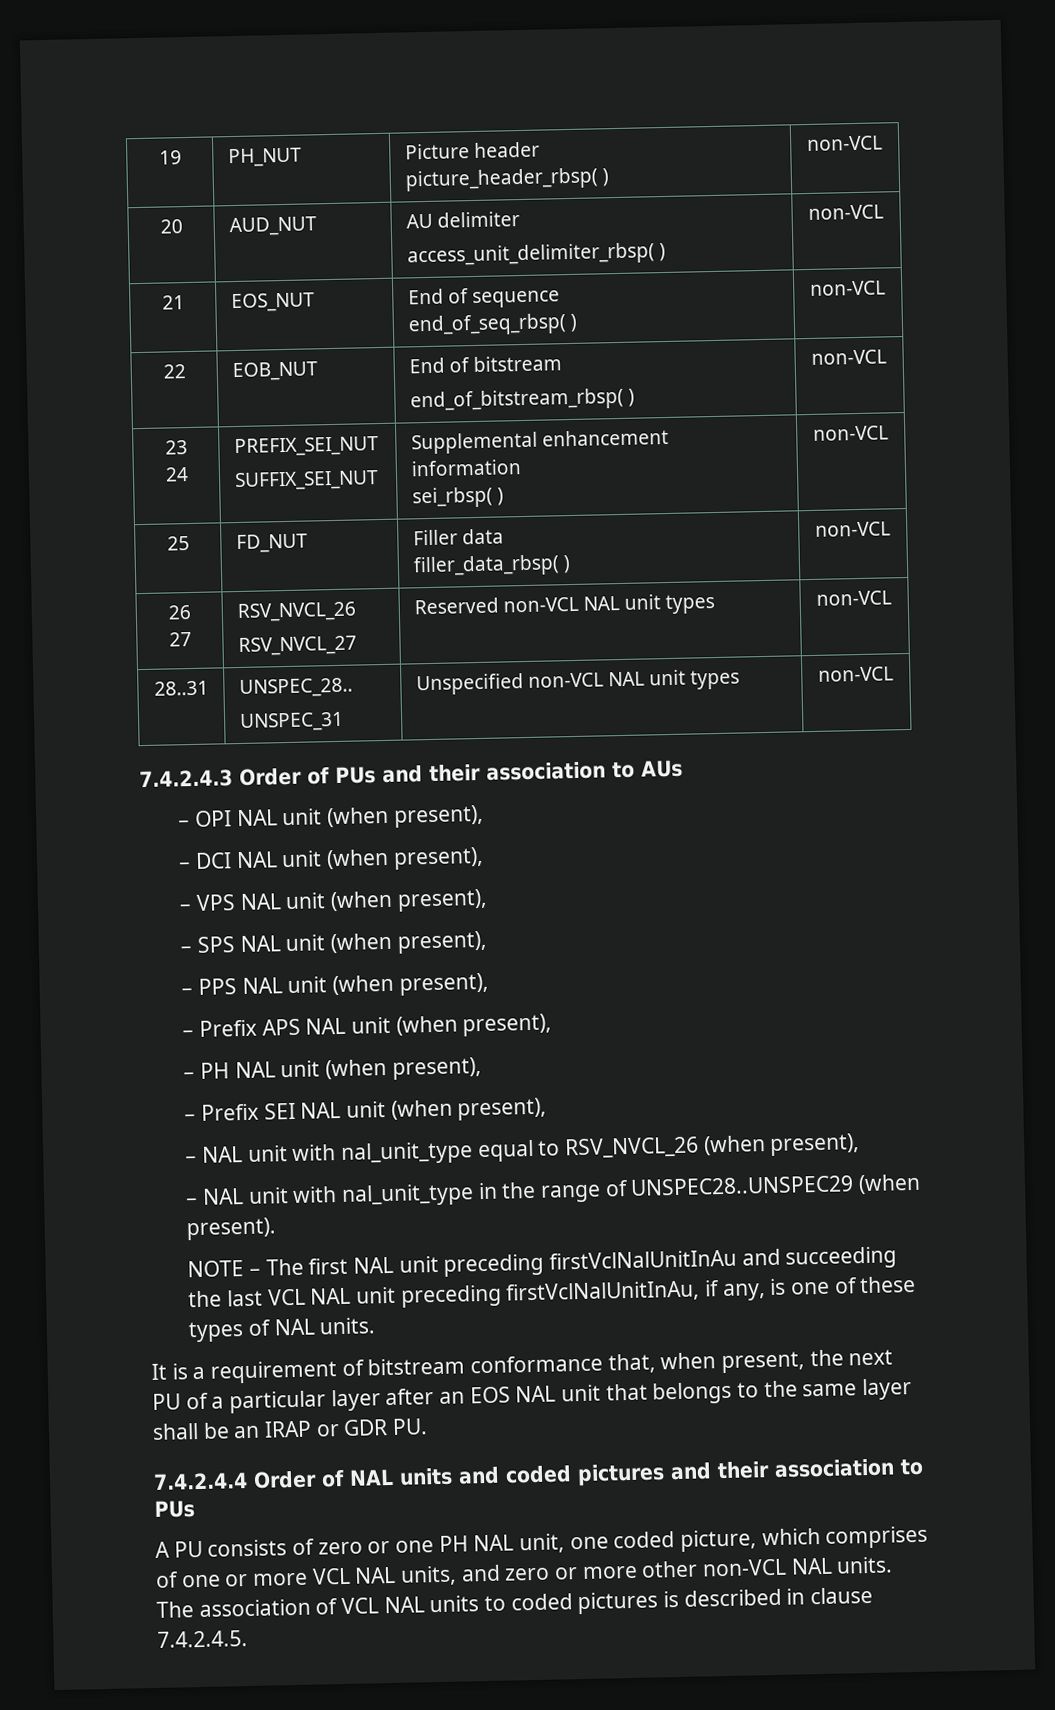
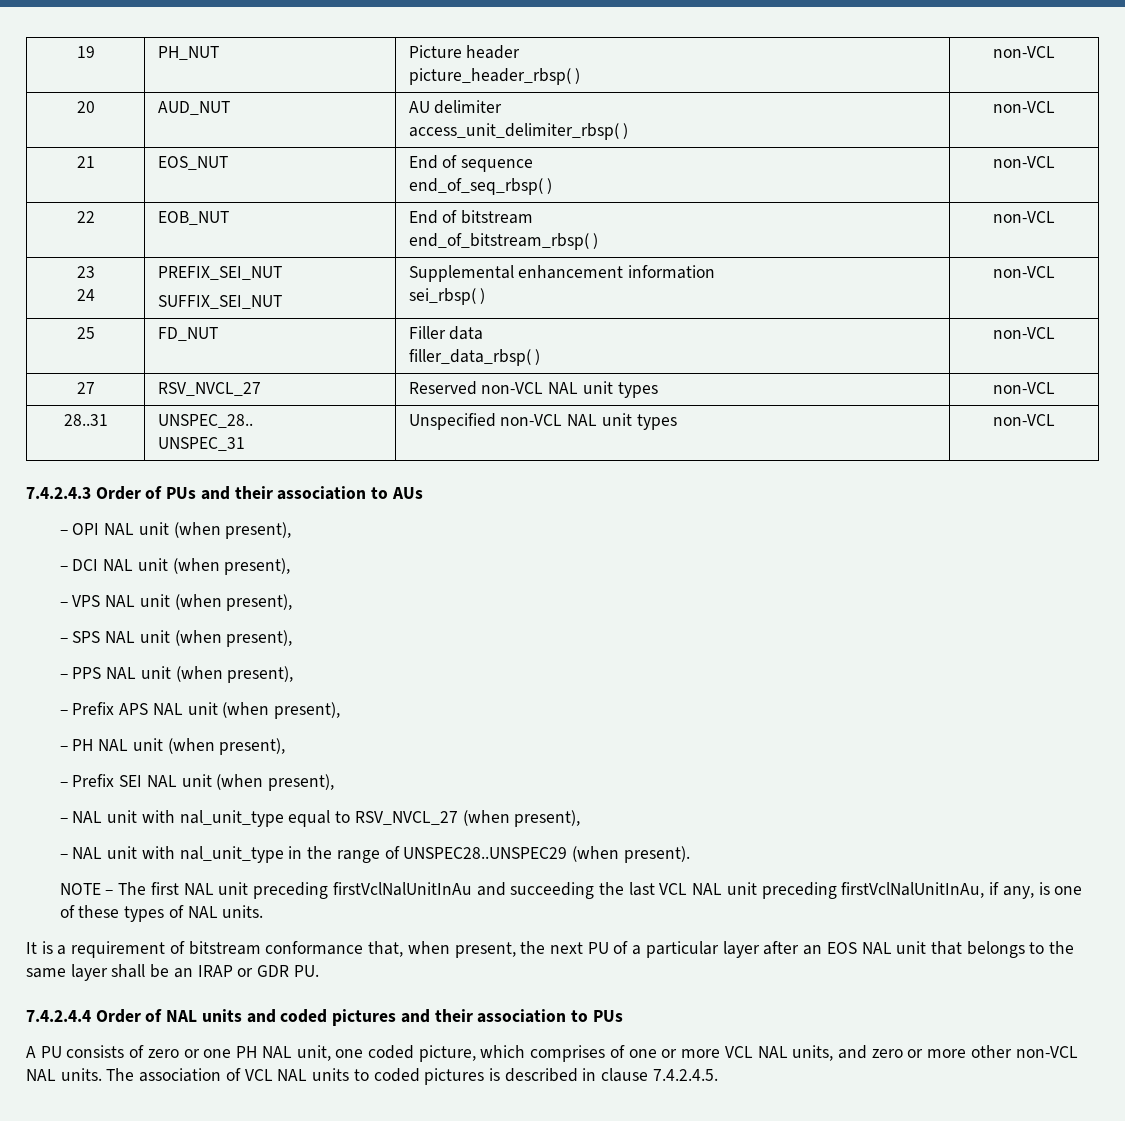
- 26
- 27 | RSV_NVCL_26
- RSV_NVCL_27 | Reserved non-VCL NAL unit types | non-VCL
+ 27 | RSV_NVCL_27 | Reserved non-VCL NAL unit types | non-VCL
- – NAL unit with nal_unit_type equal to RSV_NVCL_26 (when present),
+ – NAL unit with nal_unit_type equal to RSV_NVCL_27 (when present),

